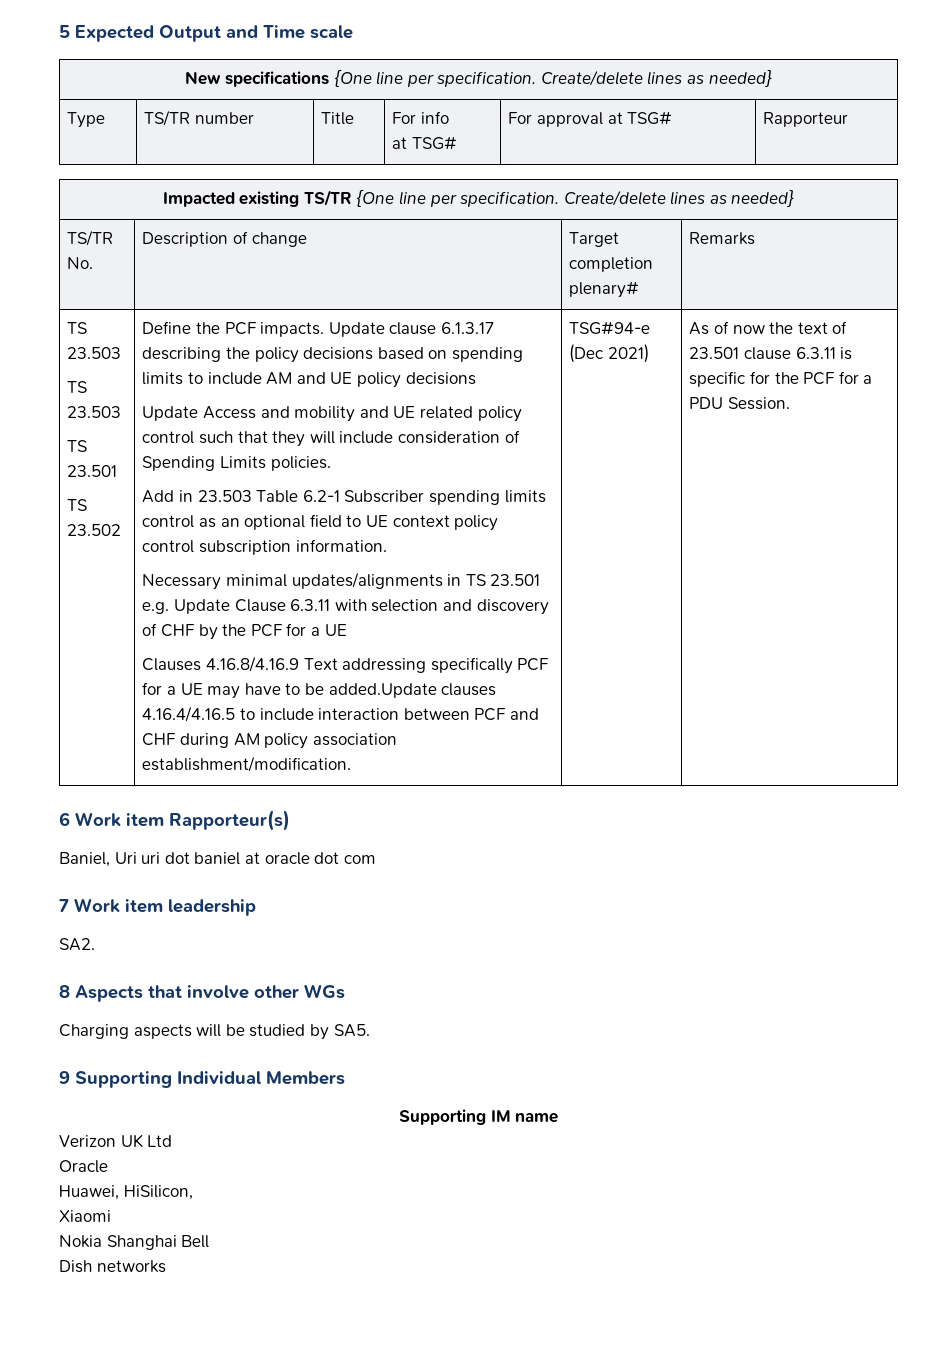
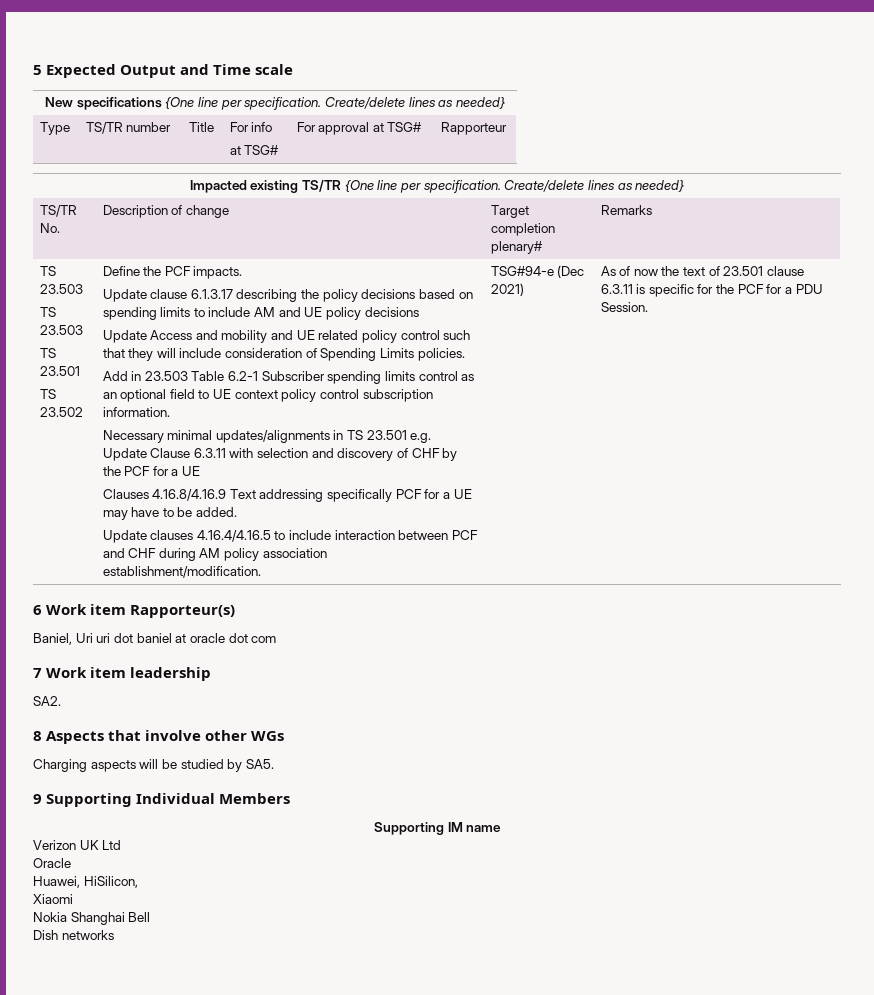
- Define the PCF impacts. Update clause 6.1.3.17 describing the policy decisions based on spending limits to include AM and UE policy decisions
+ Define the PCF impacts.
+ Update clause 6.1.3.17 describing the policy decisions based on spending limits to include AM and UE policy decisions
- Clauses 4.16.8/4.16.9 Text addressing specifically PCF for a UE may have to be added.Update clauses 4.16.4/4.16.5 to include interaction between PCF and CHF during AM policy association establishment/modification.
+ Clauses 4.16.8/4.16.9 Text addressing specifically PCF for a UE may have to be added.
+ Update clauses 4.16.4/4.16.5 to include interaction between PCF and CHF during AM policy association establishment/modification.

